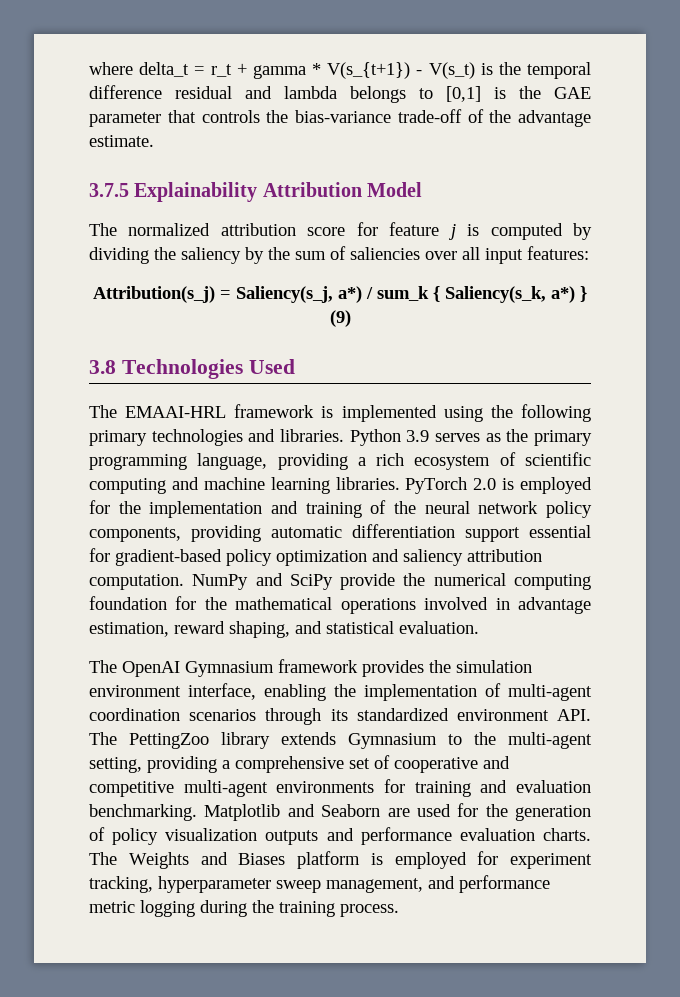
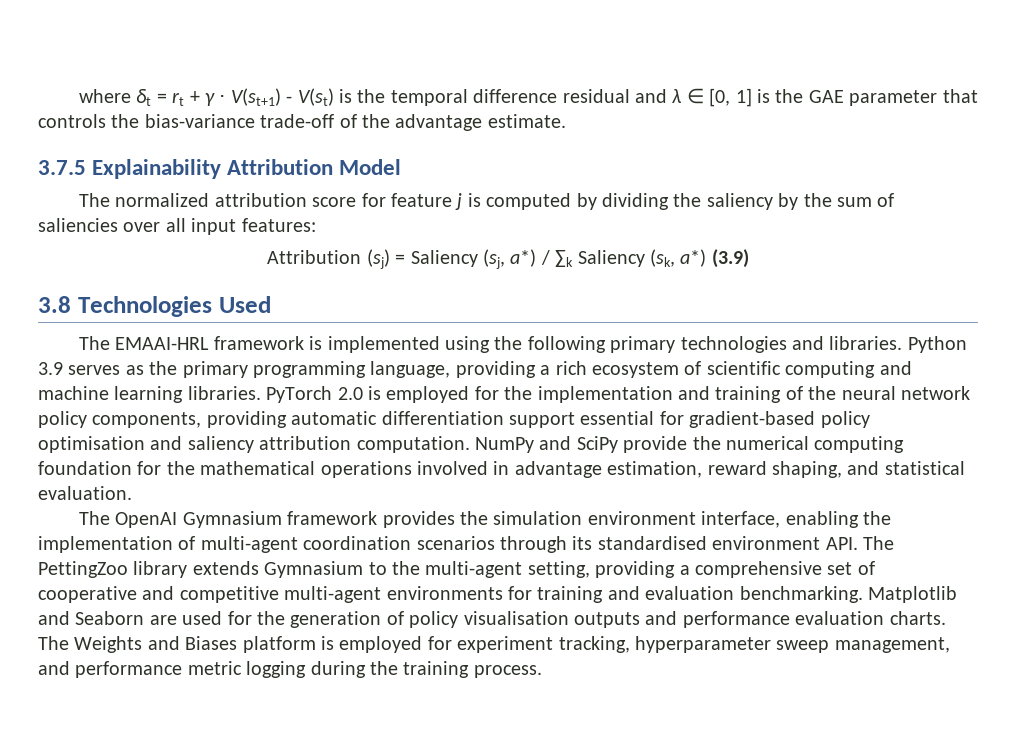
- where delta_t = r_t + gamma * V(s_{t+1}) - V(s_t) is the temporal difference residual and lambda belongs to [0,1] is the GAE parameter that controls the bias-variance trade-off of the advantage estimate.
+ where δt = rt + γ ⋅ V(st+1) - V(st) is the temporal difference residual and λ ∈ [0, 1] is the GAE parameter that controls the bias-variance trade-off of the advantage estimate.
- Attribution(s_j) = Saliency(s_j, a*) / sum_k { Saliency(s_k, a*) } (9)
+ Attribution (sj) = Saliency (sj, a*) / ∑k Saliency (sk, a*) (3.9)
- PyTorch 2.0 is employed for the implementation and training of the neural network policy components, providing automatic differentiation support essential for gradient-based policy optimization and saliency attribution computation.
+ PyTorch 2.0 is employed for the implementation and training of the neural network policy components, providing automatic differentiation support essential for gradient-based policy optimisation and saliency attribution computation.
- The OpenAI Gymnasium framework provides the simulation environment interface, enabling the implementation of multi-agent coordination scenarios through its standardized environment API. The PettingZoo library extends Gymnasium to the multi-agent setting, providing a comprehensive set of cooperative and competitive multi-agent environments for training and evaluation benchmarking.
+ The OpenAI Gymnasium framework provides the simulation environment interface, enabling the implementation of multi-agent coordination scenarios through its standardised environment API. The PettingZoo library extends Gymnasium to the multi-agent setting, providing a comprehensive set of cooperative and competitive multi-agent environments for training and evaluation benchmarking.
- Matplotlib and Seaborn are used for the generation of policy visualization outputs and performance evaluation charts.
+ Matplotlib and Seaborn are used for the generation of policy visualisation outputs and performance evaluation charts.

